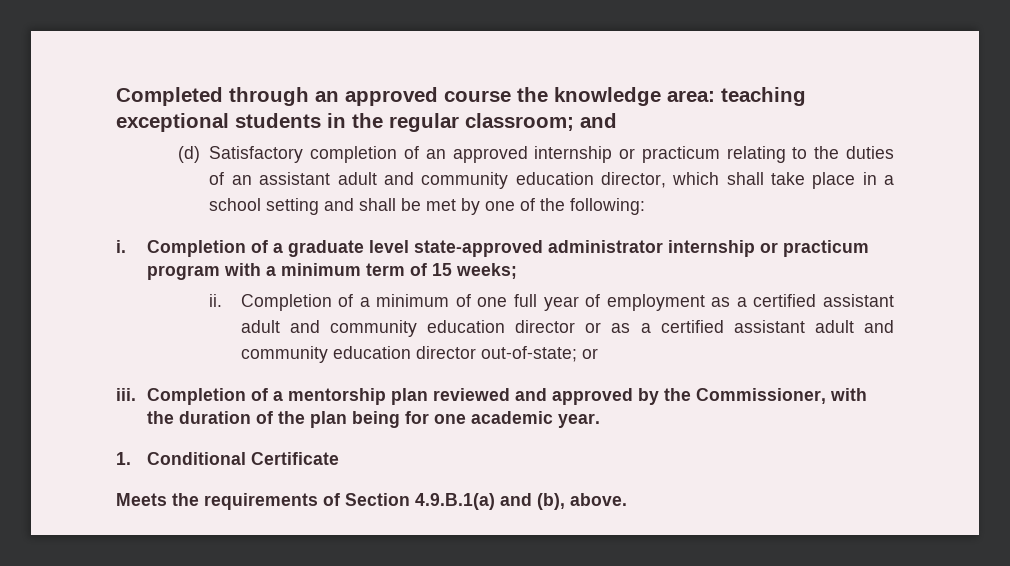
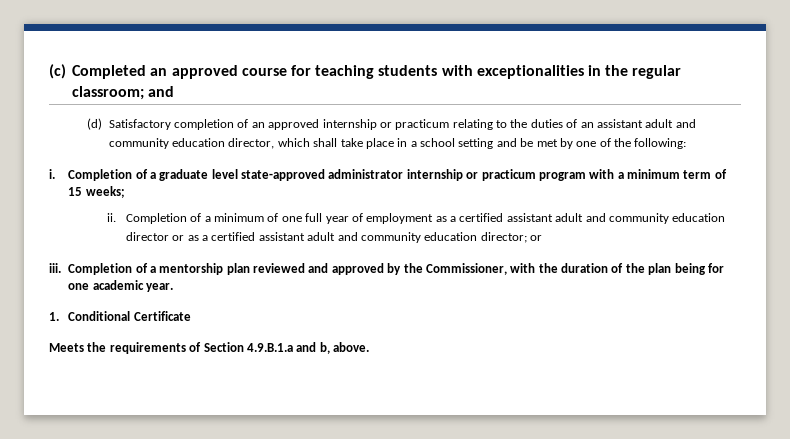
- Completed through an approved course the knowledge area: teaching exceptional students in the regular classroom; and
+ (c) Completed an approved course for teaching students with exceptionalities in the regular classroom; and
- (d) Satisfactory completion of an approved internship or practicum relating to the duties of an assistant adult and community education director, which shall take place in a school setting and shall be met by one of the following:
+ (d) Satisfactory completion of an approved internship or practicum relating to the duties of an assistant adult and community education director, which shall take place in a school setting and be met by one of the following:
- Completion of a minimum of one full year of employment as a certified assistant adult and community education director or as a certified assistant adult and community education director out-of-state; or
+ Completion of a minimum of one full year of employment as a certified assistant adult and community education director or as a certified assistant adult and community education director; or
- Meets the requirements of Section 4.9.B.1(a) and (b), above.
+ Meets the requirements of Section 4.9.B.1.a and b, above.

